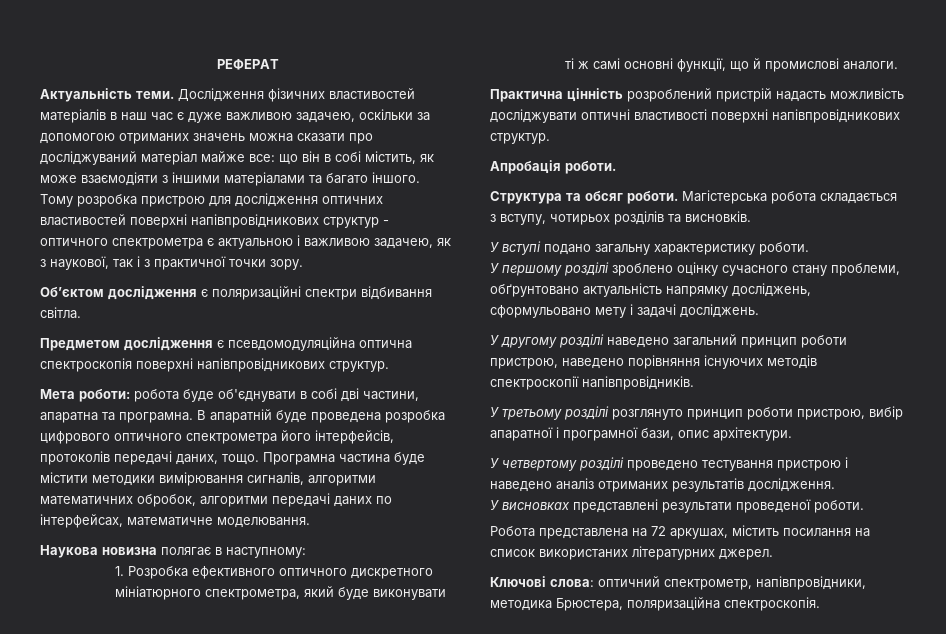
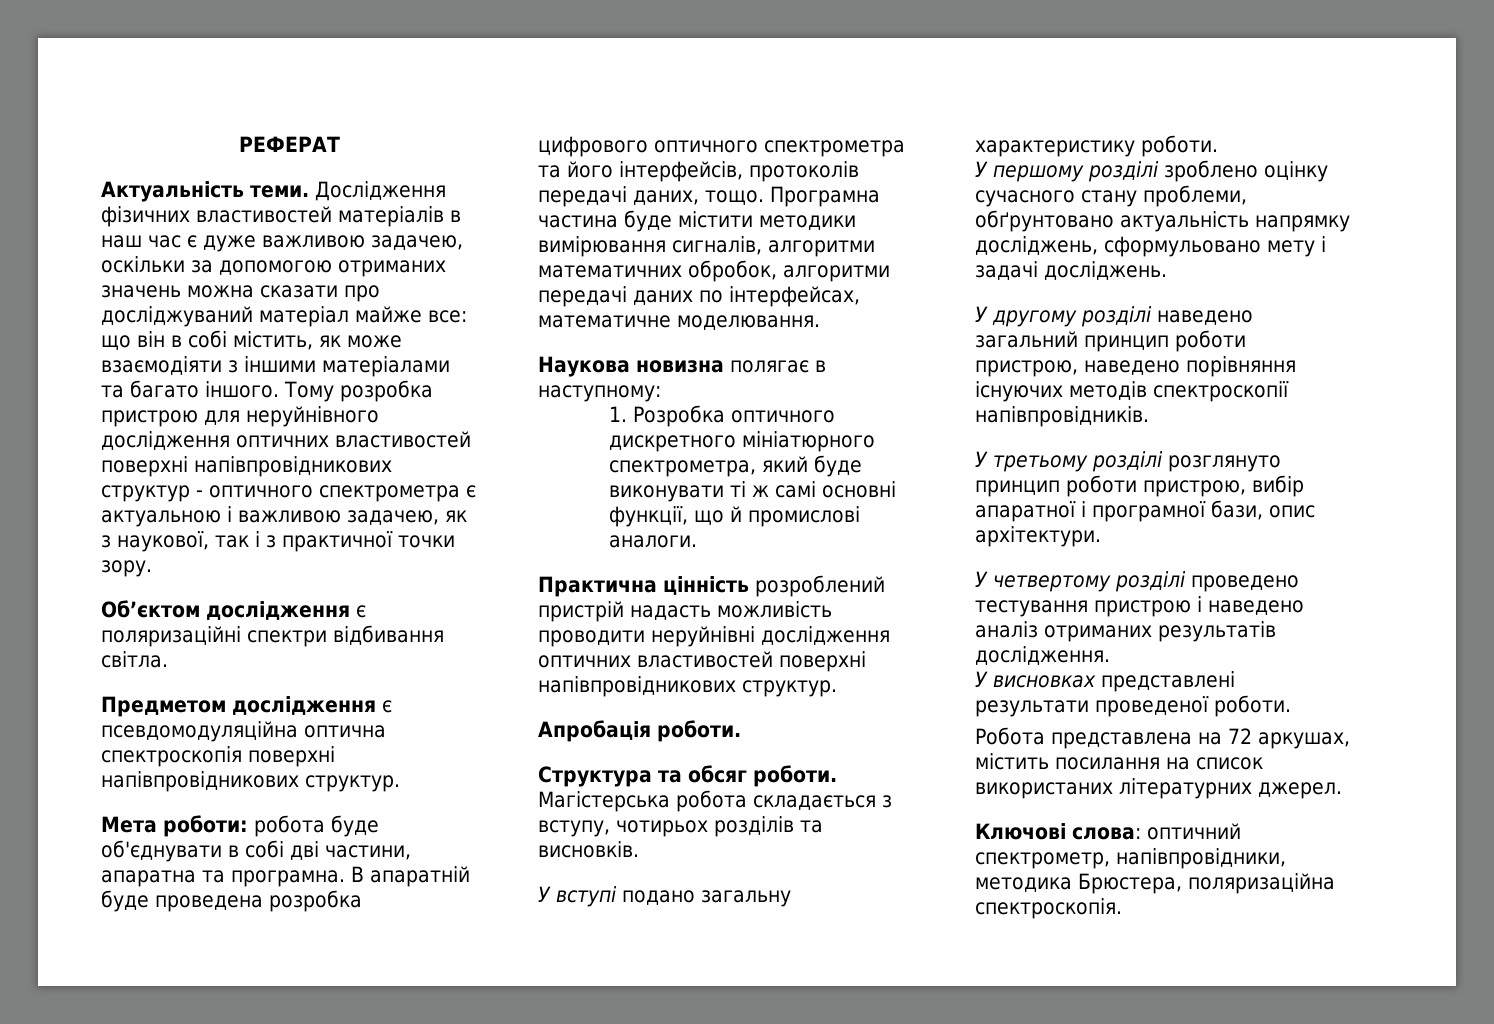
- Тому розробка пристрою для дослідження оптичних властивостей поверхні напівпровідникових структур - оптичного спектрометра є актуальною і важливою задачею, як з наукової, так і з практичної точки зору.
+ Тому розробка пристрою для неруйнівного дослідження оптичних властивостей поверхні напівпровідникових структур - оптичного спектрометра є актуальною і важливою задачею, як з наукової, так і з практичної точки зору.
- В апаратній буде проведена розробка цифрового оптичного спектрометра його інтерфейсів, протоколів передачі даних, тощо.
+ В апаратній буде проведена розробка цифрового оптичного спектрометра та його інтерфейсів, протоколів передачі даних, тощо.
- 1. Розробка ефективного оптичного дискретного мініатюрного спектрометра, який буде виконувати ті ж самі основні функції, що й промислові аналоги.
+ 1. Розробка оптичного дискретного мініатюрного спектрометра, який буде виконувати ті ж самі основні функції, що й промислові аналоги.
- Практична цінність розроблений пристрій надасть можливість досліджувати оптичні властивості поверхні напівпровідникових структур.
+ Практична цінність розроблений пристрій надасть можливість проводити неруйнівні дослідження оптичних властивостей поверхні напівпровідникових структур.

